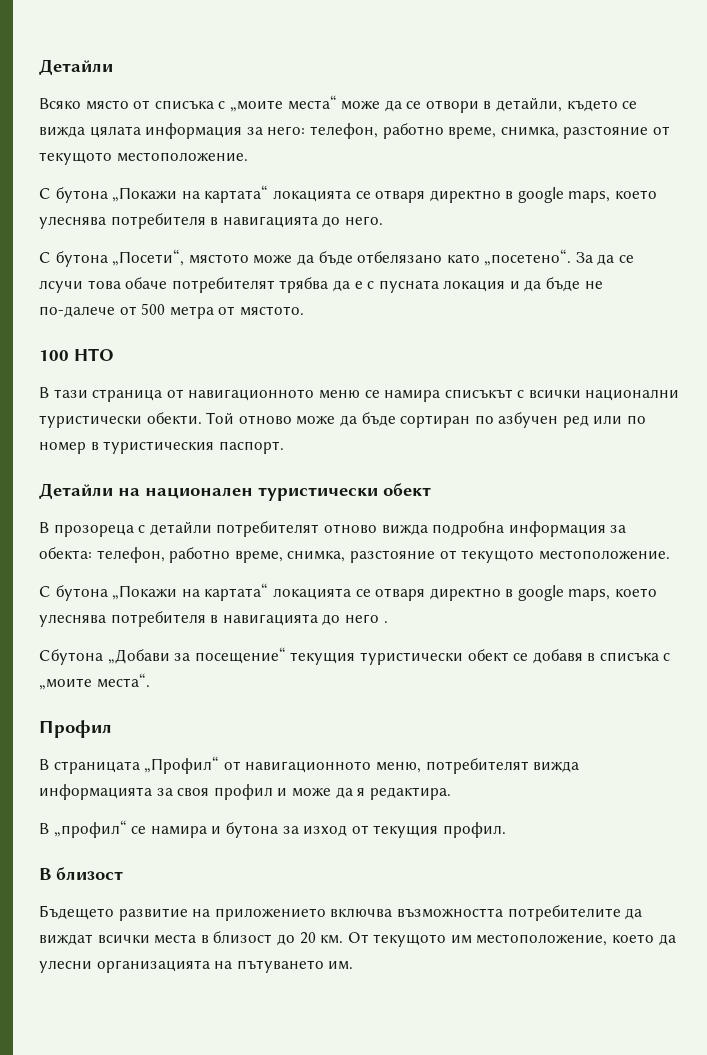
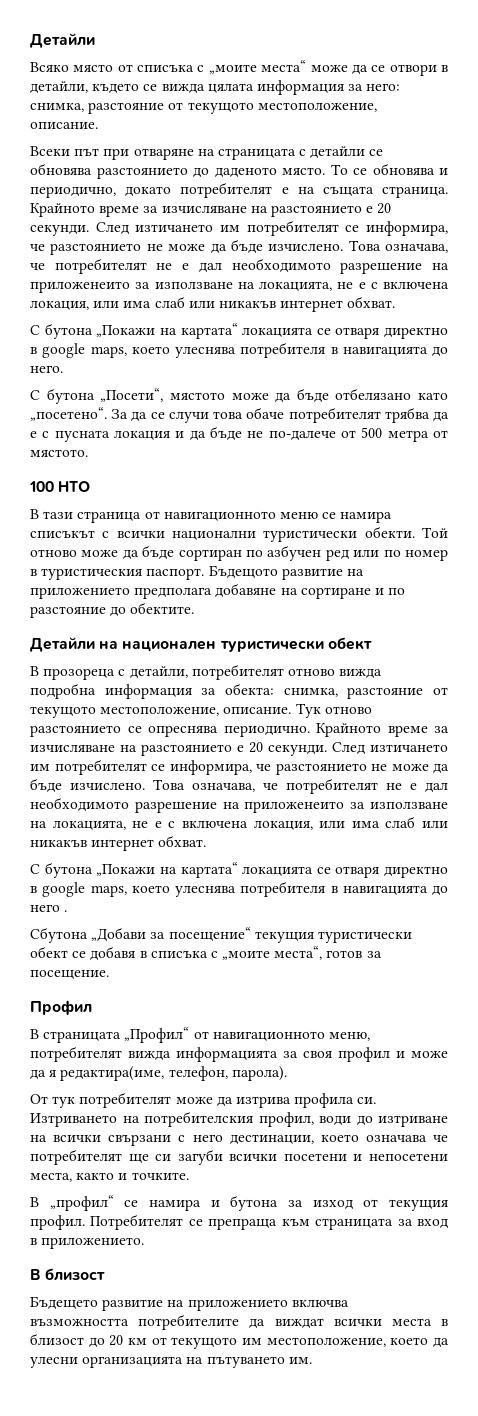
- Всяко място от списъка с „моите места“ може да се отвори в детайли, където се вижда цялата информация за него: телефон, работно време, снимка, разстояние от текущото местоположение.
+ Всяко място от списъка с „моите места“ може да се отвори в детайли, където се вижда цялата информация за него: снимка, разстояние от текущото местоположение, описание.
+ Всеки път при отваряне на страницата с детайли се обновява разстоянието до даденото място. То се обновява и периодично, докато потребителят е на същата страница. Крайното време за изчисляване на разстоянието е 20 секунди. След изтичането им потребителят се информира, че разстоянието не може да бъде изчислено. Това означава, че потребителят не е дал необходимото разрешение на приложенеито за използване на локацията, не е с включена локация, или има слаб или никакъв интернет обхват.
- За да се лсучи това обаче потребителят трябва да е с пусната локация и да бъде не по-далече от 500 метра от мястото.
+ За да се случи това обаче потребителят трябва да е с пусната локация и да бъде не по-далече от 500 метра от мястото.
+ Бъдещото развитие на приложението предполага добавяне на сортиране и по разстояние до обектите.
- В прозореца с детайли потребителят отново вижда подробна информация за обекта: телефон, работно време, снимка, разстояние от текущото местоположение.
+ В прозореца с детайли, потребителят отново вижда подробна информация за обекта: снимка, разстояние от текущото местоположение, описание. Тук отново разстоянието се опреснява периодично. Крайното време за изчисляване на разстоянието е 20 секунди. След изтичането им потребителят се информира, че разстоянието не може да бъде изчислено. Това означава, че потребителят не е дал необходимото разрешение на приложенеито за използване на локацията, не е с включена локация, или има слаб или никакъв интернет обхват.
- Сбутона „Добави за посещение“ текущия туристически обект се добавя в списъка с „моите места“.
+ Сбутона „Добави за посещение“ текущия туристически обект се добавя в списъка с „моите места“, готов за посещение.
- В страницата „Профил“ от навигационното меню, потребителят вижда информацията за своя профил и може да я редактира.
+ В страницата „Профил“ от навигационното меню, потребителят вижда информацията за своя профил и може да я редактира(име, телефон, парола).
+ От тук потребителят може да изтрива профила си. Изтриването на потребителския профил, води до изтриване на всички свързани с него дестинации, което означава че потребителят ще си загуби всички посетени и непосетени места, както и точките.
+ Потребителят се препраща към страницата за вход в приложението.
- Бъдещето развитие на приложението включва възможността потребителите да виждат всички места в близост до 20 км. От текущото им местоположение, което да улесни организацията на пътуването им.
+ Бъдещето развитие на приложението включва възможността потребителите да виждат всички места в близост до 20 км от текущото им местоположение, което да улесни организацията на пътуването им.

